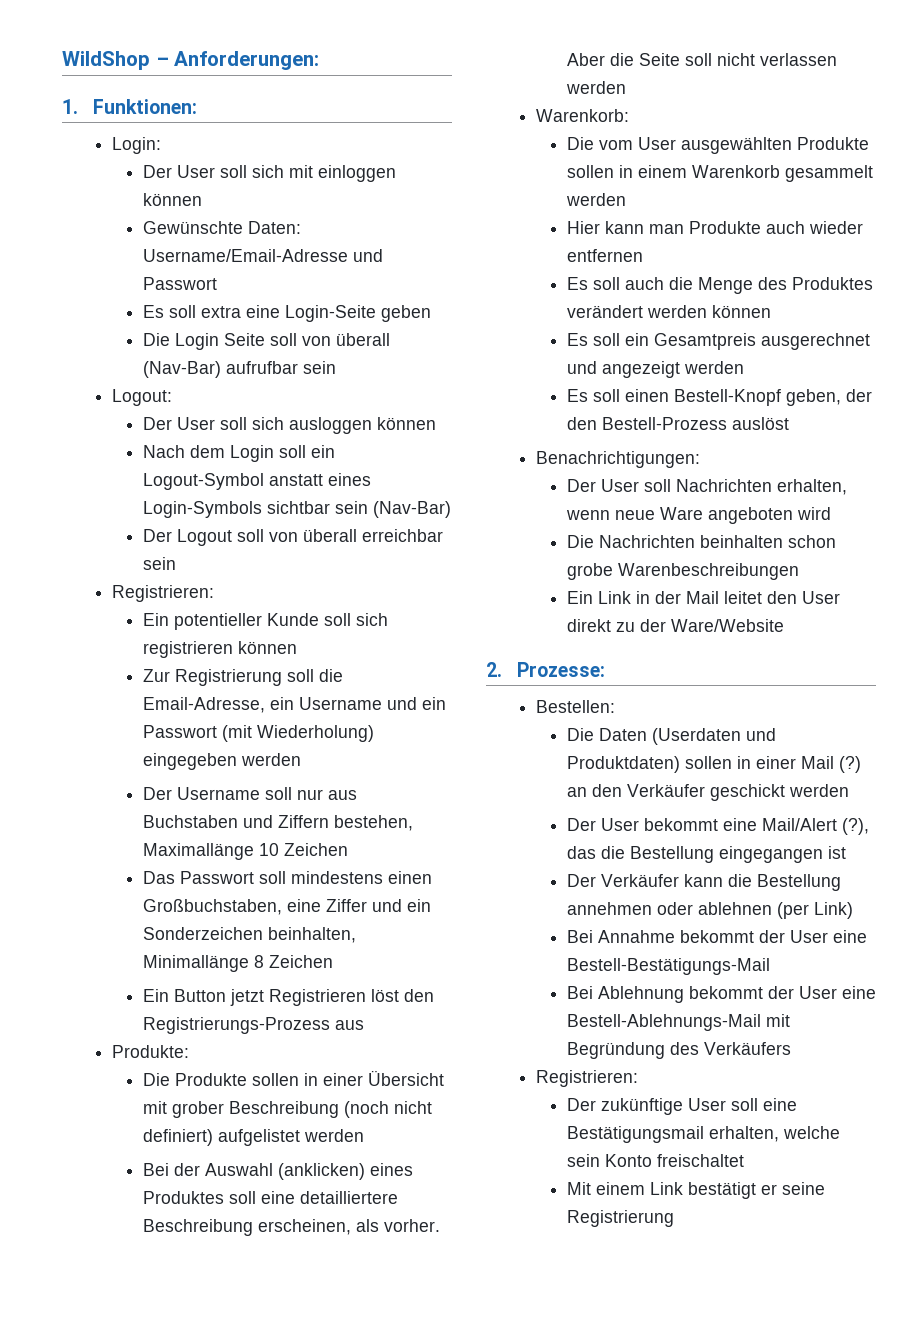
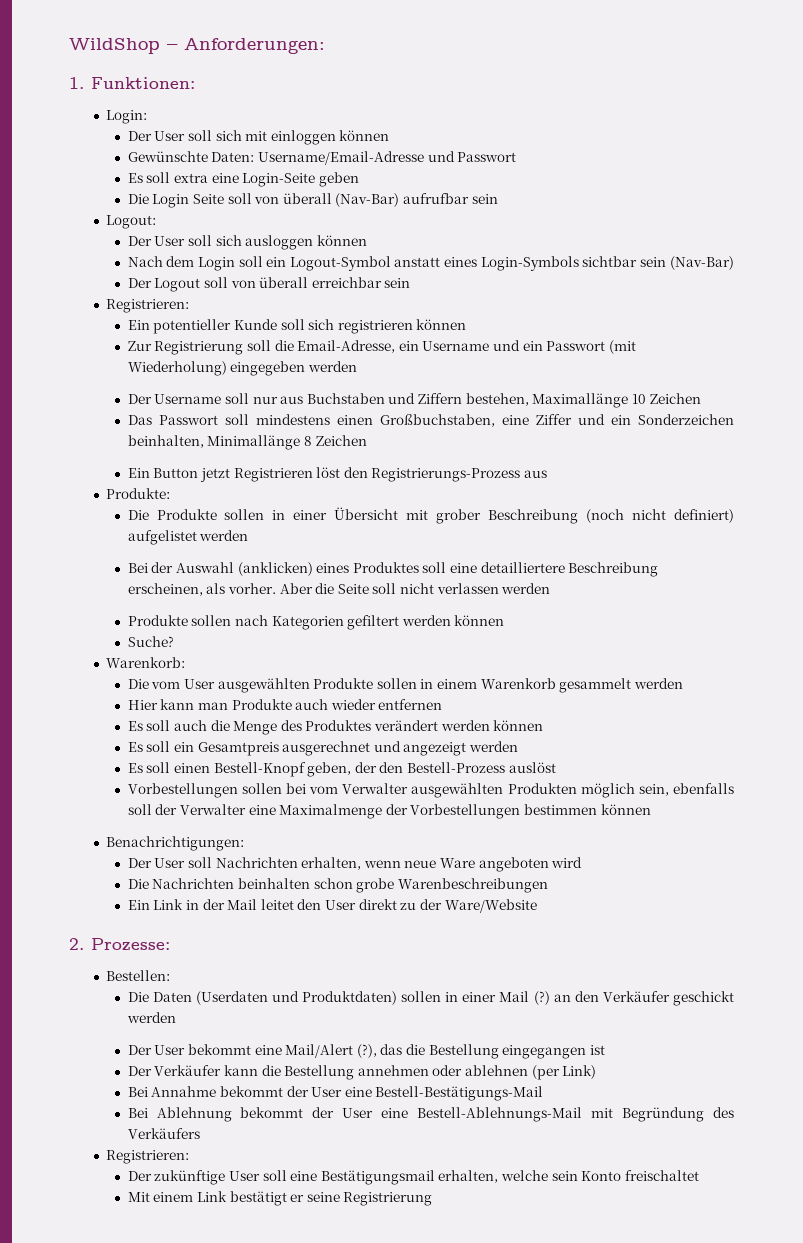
+ Produkte sollen nach Kategorien gefiltert werden können
+ Suche?
+ Vorbestellungen sollen bei vom Verwalter ausgewählten Produkten möglich sein, ebenfalls soll der Verwalter eine Maximalmenge der Vorbestellungen bestimmen können

